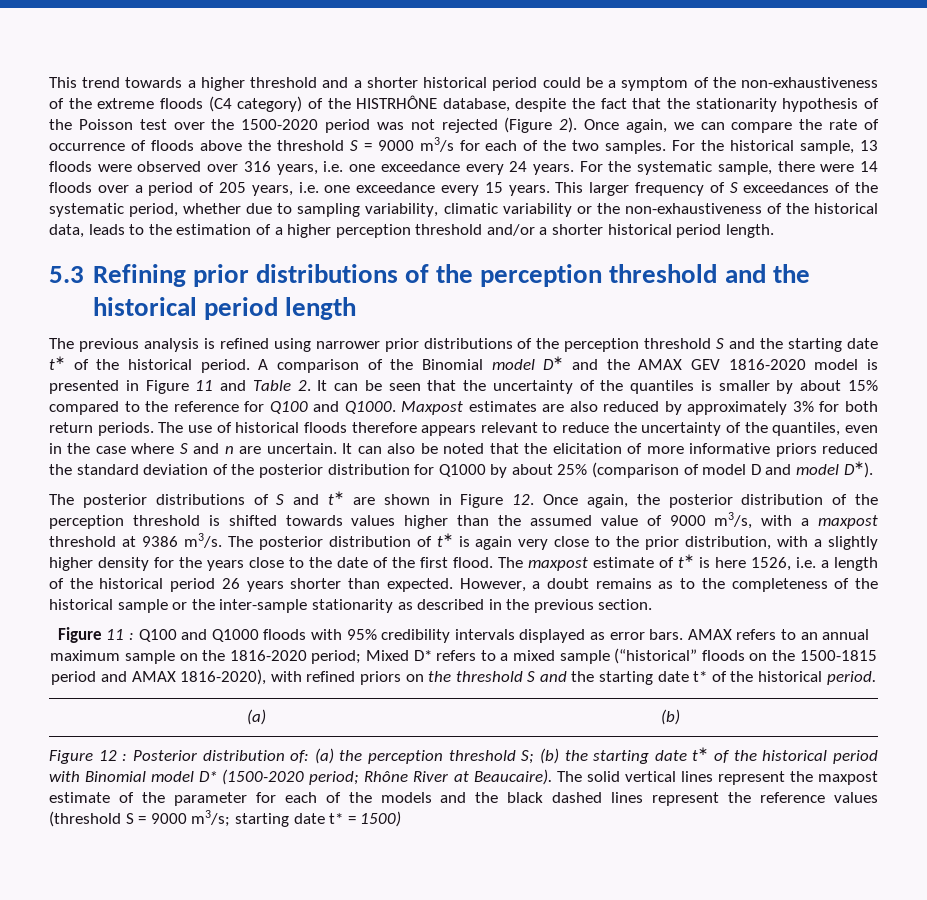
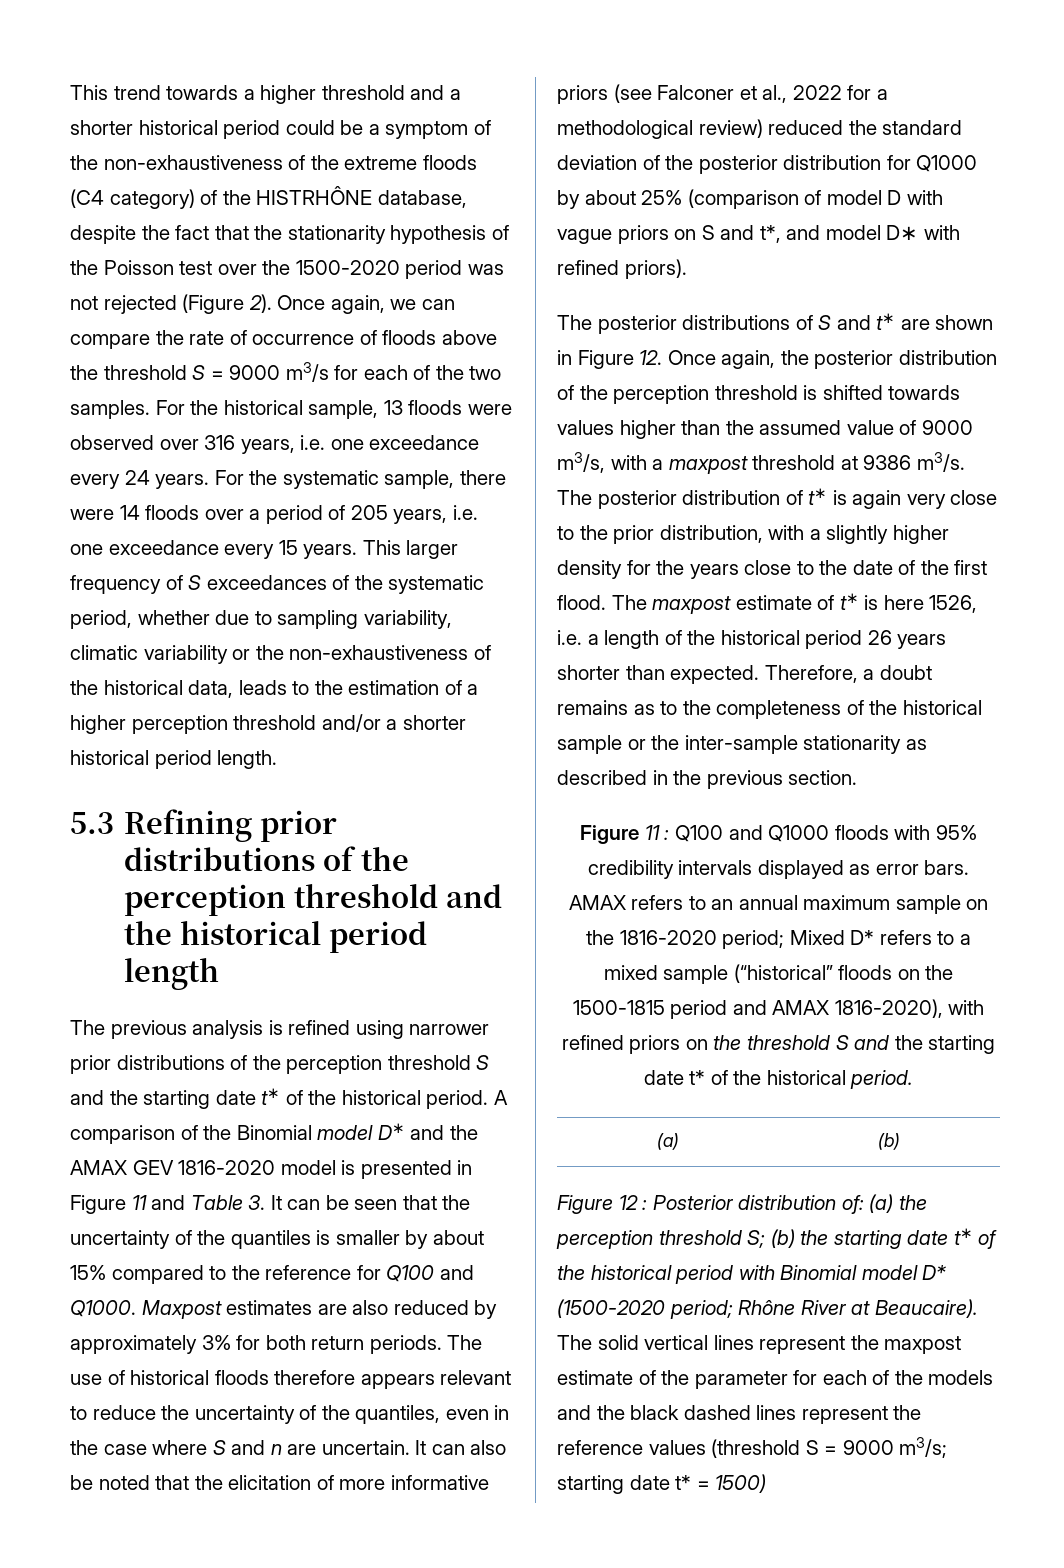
- A comparison of the Binomial model D∗ and the AMAX GEV 1816-2020 model is presented in Figure 11 and Table 2. It can be seen that the uncertainty of the quantiles is smaller by about 15% compared to the reference for Q100 and Q1000.
+ A comparison of the Binomial model D∗ and the AMAX GEV 1816-2020 model is presented in Figure 11 and Table 3. It can be seen that the uncertainty of the quantiles is smaller by about 15% compared to the reference for Q100 and Q1000.
- It can also be noted that the elicitation of more informative priors reduced the standard deviation of the posterior distribution for Q1000 by about 25% (comparison of model D and model D∗).
+ It can also be noted that the elicitation of more informative priors (see Falconer et al., 2022 for a methodological review) reduced the standard deviation of the posterior distribution for Q1000 by about 25% (comparison of model D with vague priors on S and t*, and model D∗ with refined priors).
- However, a doubt remains as to the completeness of the historical sample or the inter-sample stationarity as described in the previous section.
+ Therefore, a doubt remains as to the completeness of the historical sample or the inter-sample stationarity as described in the previous section.

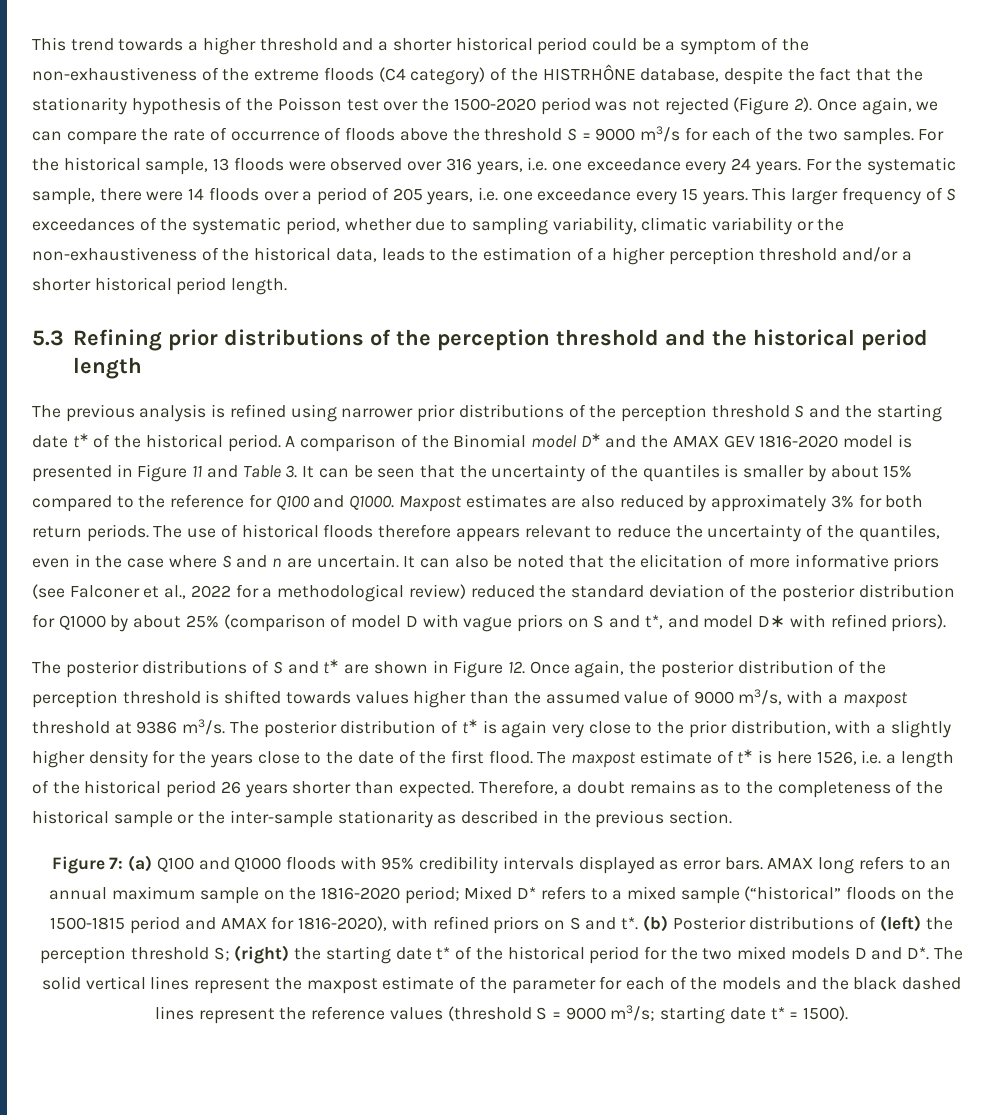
- Figure 11 : Q100 and Q1000 floods with 95% credibility intervals displayed as error bars.
+ Figure 7: (a) Q100 and Q1000 floods with 95% credibility intervals displayed as error bars.
- AMAX refers to an annual maximum sample on the 1816-2020 period;
+ AMAX long refers to an annual maximum sample on the 1816-2020 period;
- Mixed D* refers to a mixed sample (“historical” floods on the 1500-1815 period and AMAX 1816-2020), with refined priors on the threshold S and the starting date t* of the historical period.
- (a) | (b)
- Figure 12 : Posterior distribution of: (a) the perception threshold S; (b) the starting date t∗ of the historical period with Binomial model D* (1500-2020 period; Rhône River at Beaucaire). The solid vertical lines represent the maxpost estimate of the parameter for each of the models and the black dashed lines represent the reference values (threshold S = 9000 m3/s;
+ Mixed D* refers to a mixed sample (“historical” floods on the 1500-1815 period and AMAX for 1816-2020), with refined priors on S and t*. (b) Posterior distributions of (left) the perception threshold S; (right) the starting date t* of the historical period for the two mixed models D and D*. The solid vertical lines represent the maxpost estimate of the parameter for each of the models and the black dashed lines represent the reference values (threshold S = 9000 m3/s;
- starting date t* = 1500)
+ starting date t* = 1500).

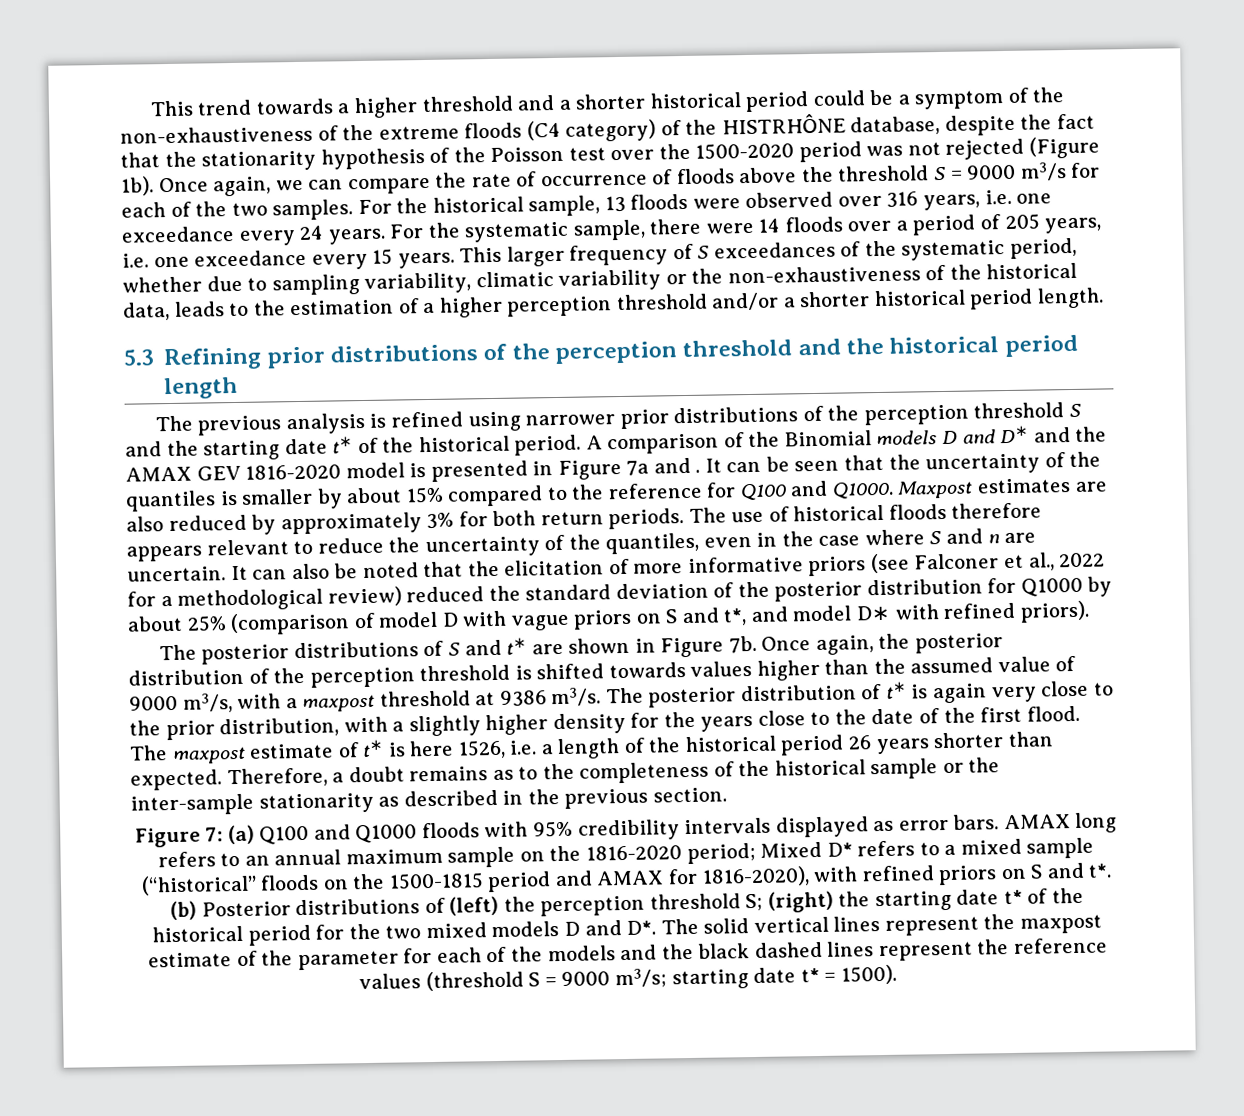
- This trend towards a higher threshold and a shorter historical period could be a symptom of the non-exhaustiveness of the extreme floods (C4 category) of the HISTRHÔNE database, despite the fact that the stationarity hypothesis of the Poisson test over the 1500-2020 period was not rejected (Figure 2).
+ This trend towards a higher threshold and a shorter historical period could be a symptom of the non-exhaustiveness of the extreme floods (C4 category) of the HISTRHÔNE database, despite the fact that the stationarity hypothesis of the Poisson test over the 1500-2020 period was not rejected (Figure 1b).
- A comparison of the Binomial model D∗ and the AMAX GEV 1816-2020 model is presented in Figure 11 and Table 3. It can be seen that the uncertainty of the quantiles is smaller by about 15% compared to the reference for Q100 and Q1000.
+ A comparison of the Binomial models D and D∗ and the AMAX GEV 1816-2020 model is presented in Figure 7a and . It can be seen that the uncertainty of the quantiles is smaller by about 15% compared to the reference for Q100 and Q1000.
- The posterior distributions of S and t∗ are shown in Figure 12. Once again, the posterior distribution of the perception threshold is shifted towards values higher than the assumed value of 9000 m3/s, with a maxpost threshold at 9386 m3/s.
+ The posterior distributions of S and t∗ are shown in Figure 7b. Once again, the posterior distribution of the perception threshold is shifted towards values higher than the assumed value of 9000 m3/s, with a maxpost threshold at 9386 m3/s.

